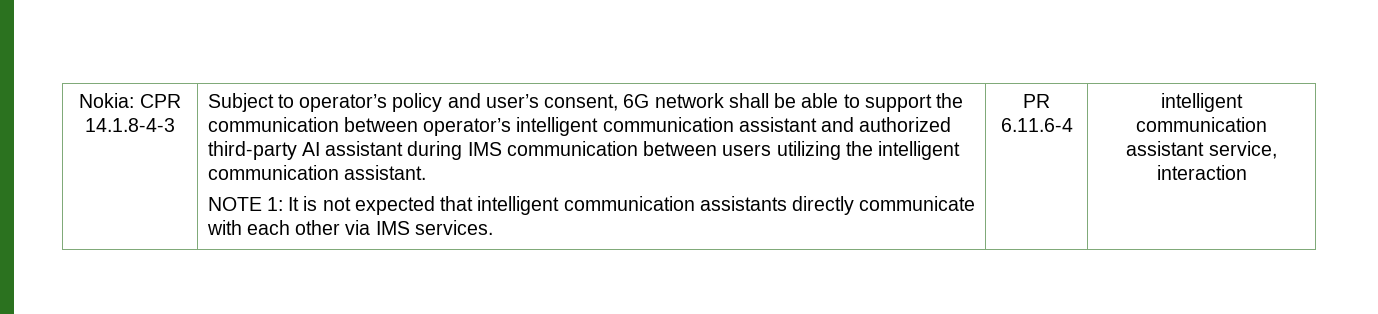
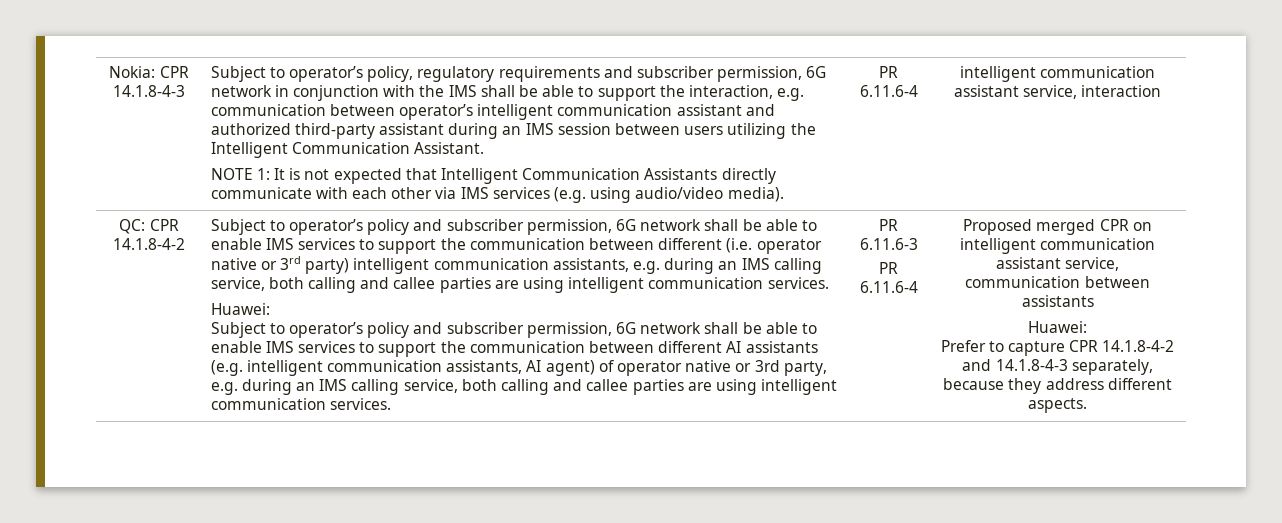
- Subject to operator’s policy and user’s consent, 6G network shall be able to support the communication between operator’s intelligent communication assistant and authorized third-party AI assistant during IMS communication between users utilizing the intelligent communication assistant.
+ Subject to operator’s policy, regulatory requirements and subscriber permission, 6G network in conjunction with the IMS shall be able to support the interaction, e.g. communication between operator’s intelligent communication assistant and authorized third-party assistant during an IMS session between users utilizing the Intelligent Communication Assistant.
- NOTE 1: It is not expected that intelligent communication assistants directly communicate with each other via IMS services.
+ NOTE 1: It is not expected that Intelligent Communication Assistants directly communicate with each other via IMS services (e.g. using audio/video media).
+ QC: CPR 14.1.8-4-2 | Subject to operator’s policy and subscriber permission, 6G network shall be able to enable IMS services to support the communication between different (i.e. operator native or 3rd party) intelligent communication assistants, e.g. during an IMS calling service, both calling and callee parties are using intelligent communication services.
+ Huawei:
+ Subject to operator’s policy and subscriber permission, 6G network shall be able to enable IMS services to support the communication between different AI assistants (e.g. intelligent communication assistants, AI agent) of operator native or 3rd party, e.g. during an IMS calling service, both calling and callee parties are using intelligent communication services. | PR 6.11.6-3
+ PR 6.11.6-4 | Proposed merged CPR on intelligent communication assistant service, communication between assistants
+ Huawei:
+ Prefer to capture CPR 14.1.8-4-2 and 14.1.8-4-3 separately, because they address different aspects.

